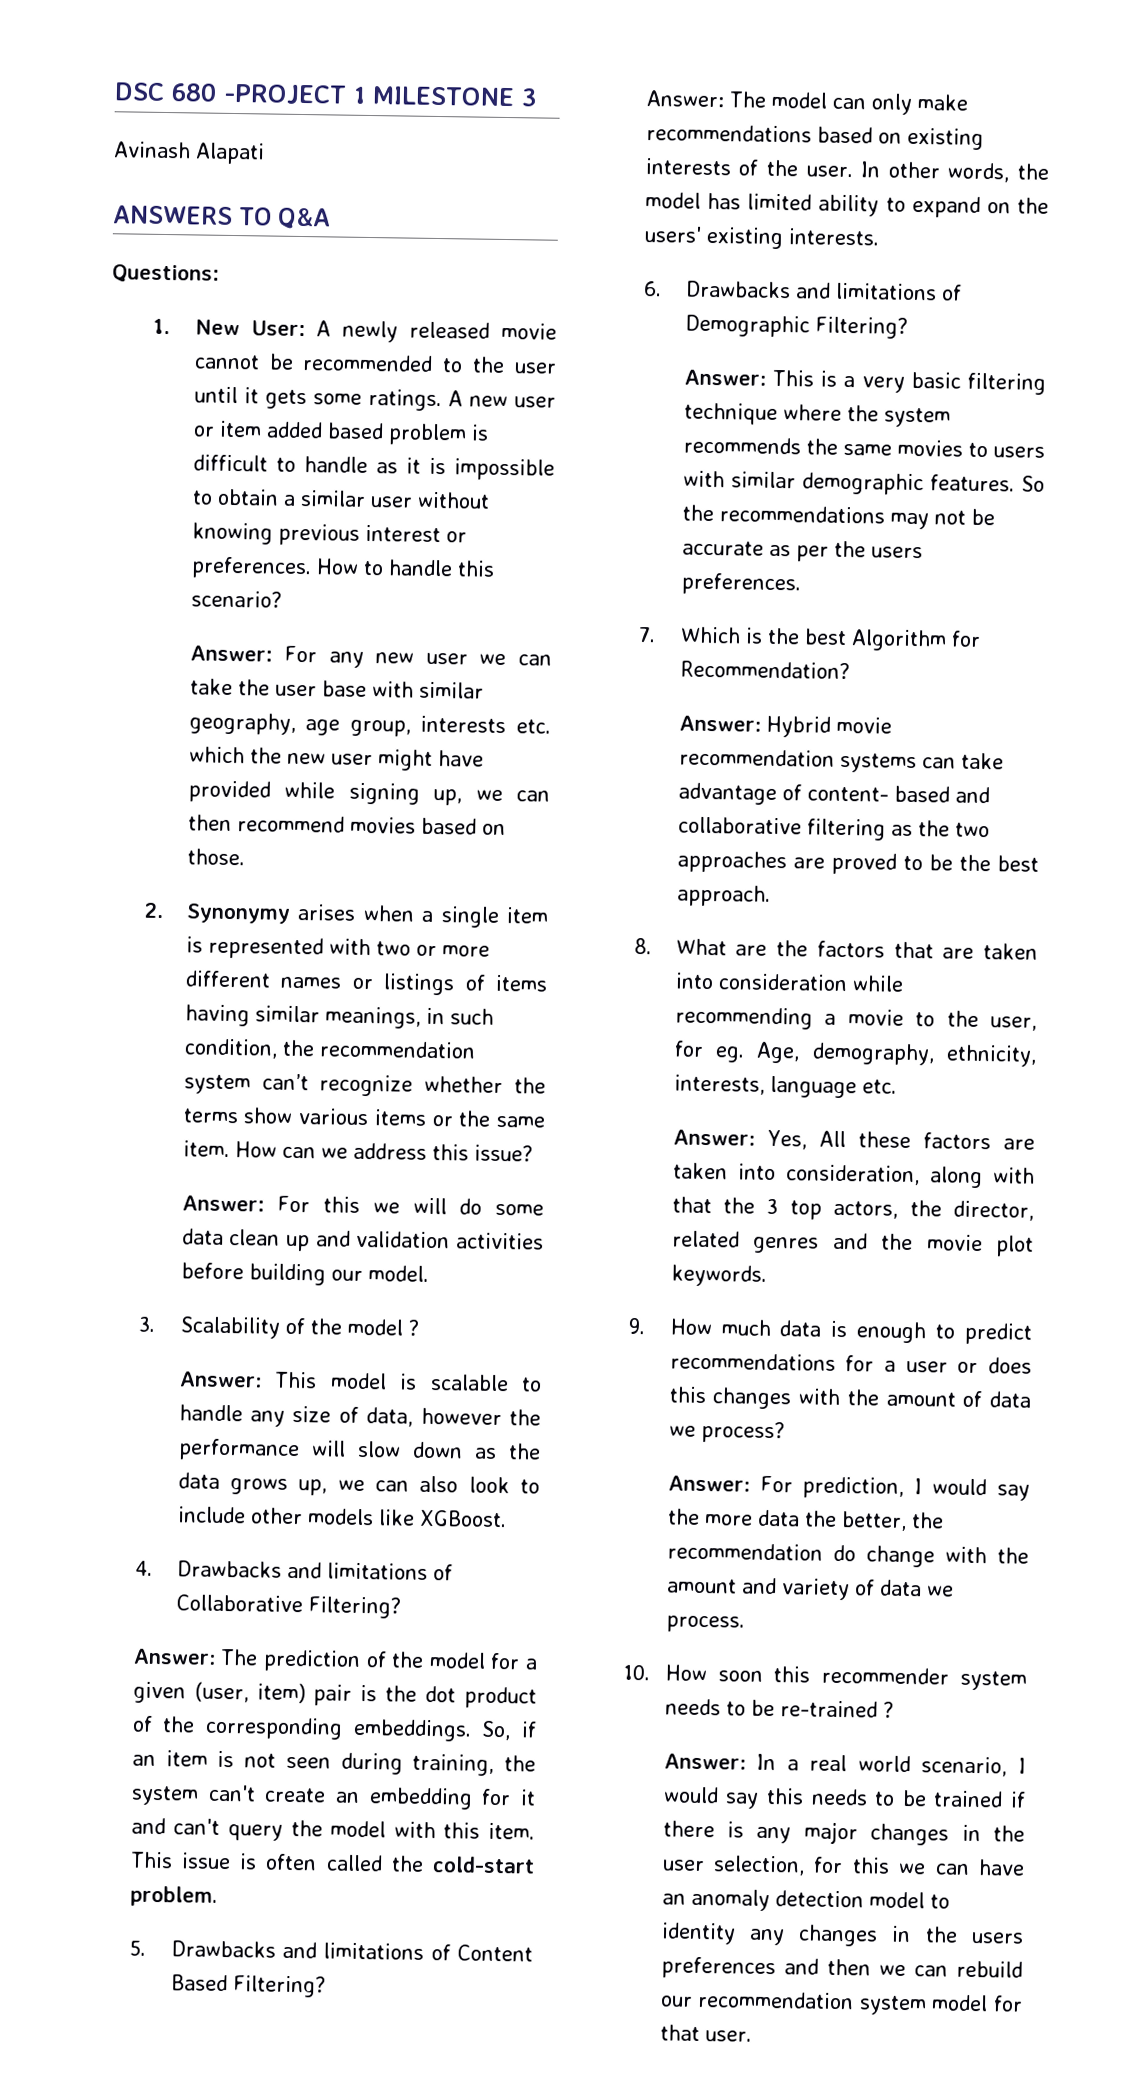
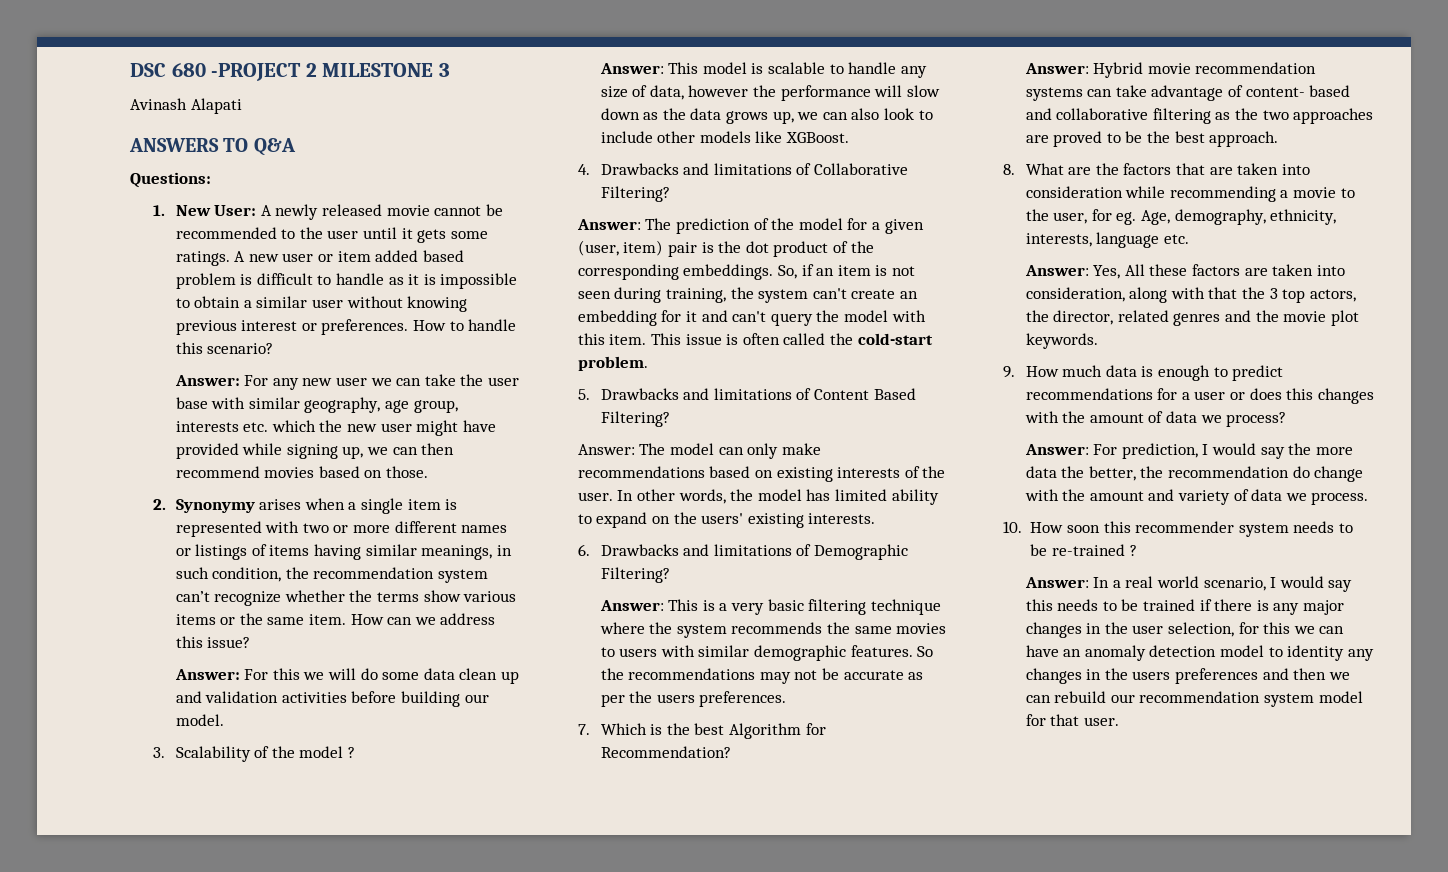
- DSC 680 -PROJECT 1 MILESTONE 3
+ DSC 680 -PROJECT 2 MILESTONE 3

